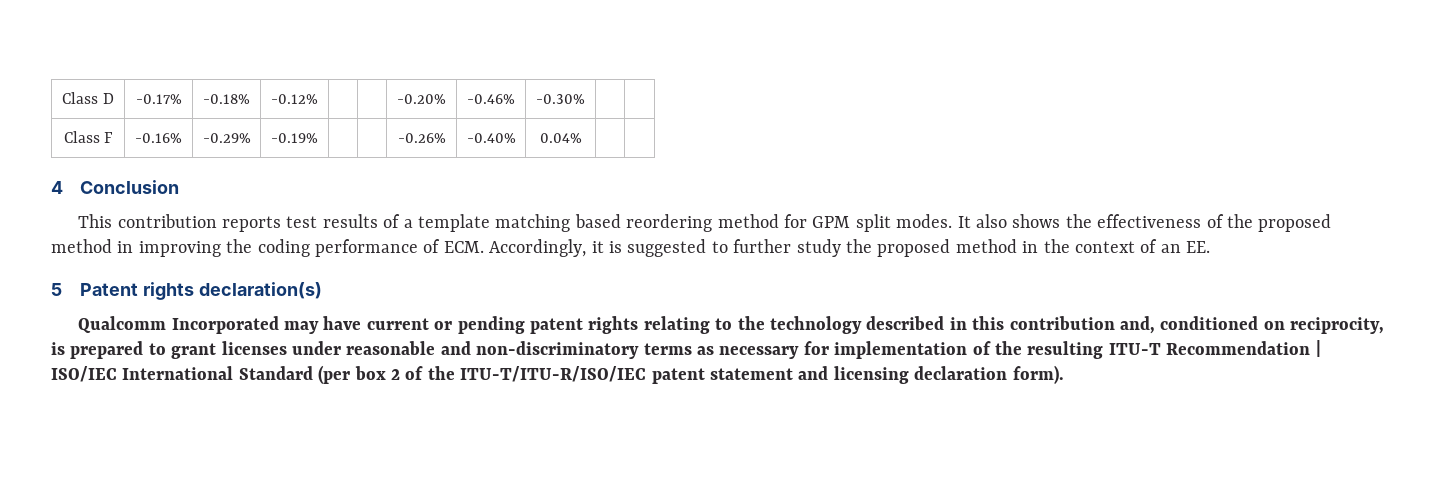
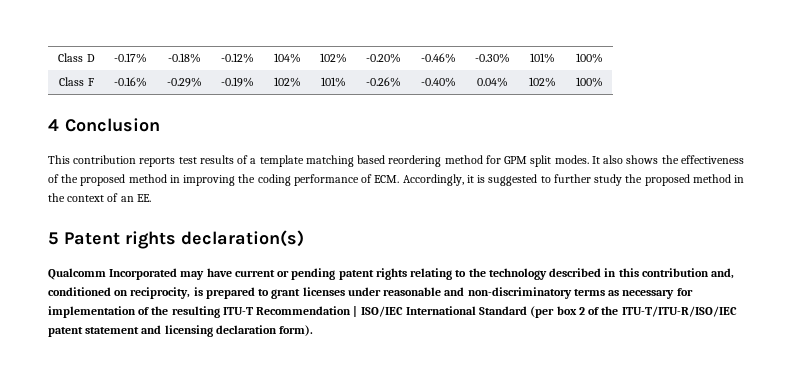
- Class D | -0.17% | -0.18% | -0.12% | | | -0.20% | -0.46% | -0.30% | |
+ Class D | -0.17% | -0.18% | -0.12% | 104% | 102% | -0.20% | -0.46% | -0.30% | 101% | 100%
- Class F | -0.16% | -0.29% | -0.19% | | | -0.26% | -0.40% | 0.04% | |
+ Class F | -0.16% | -0.29% | -0.19% | 102% | 101% | -0.26% | -0.40% | 0.04% | 102% | 100%

